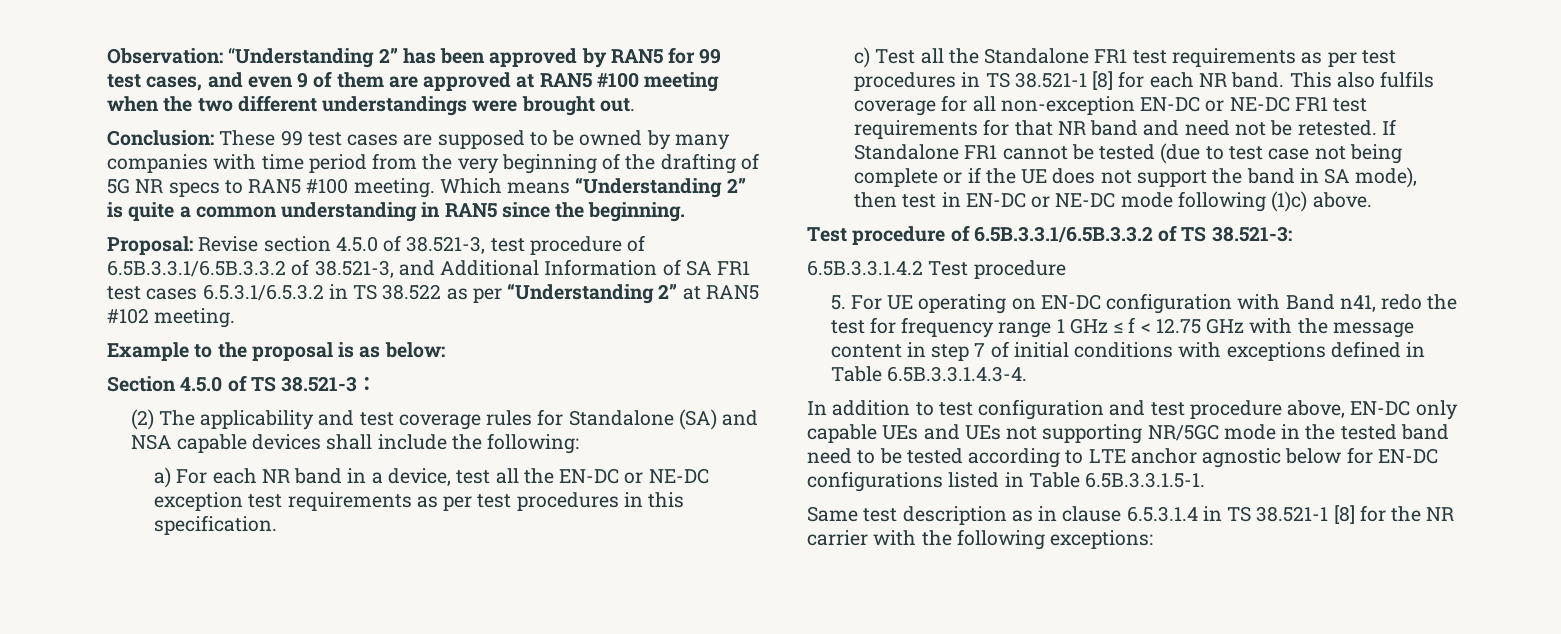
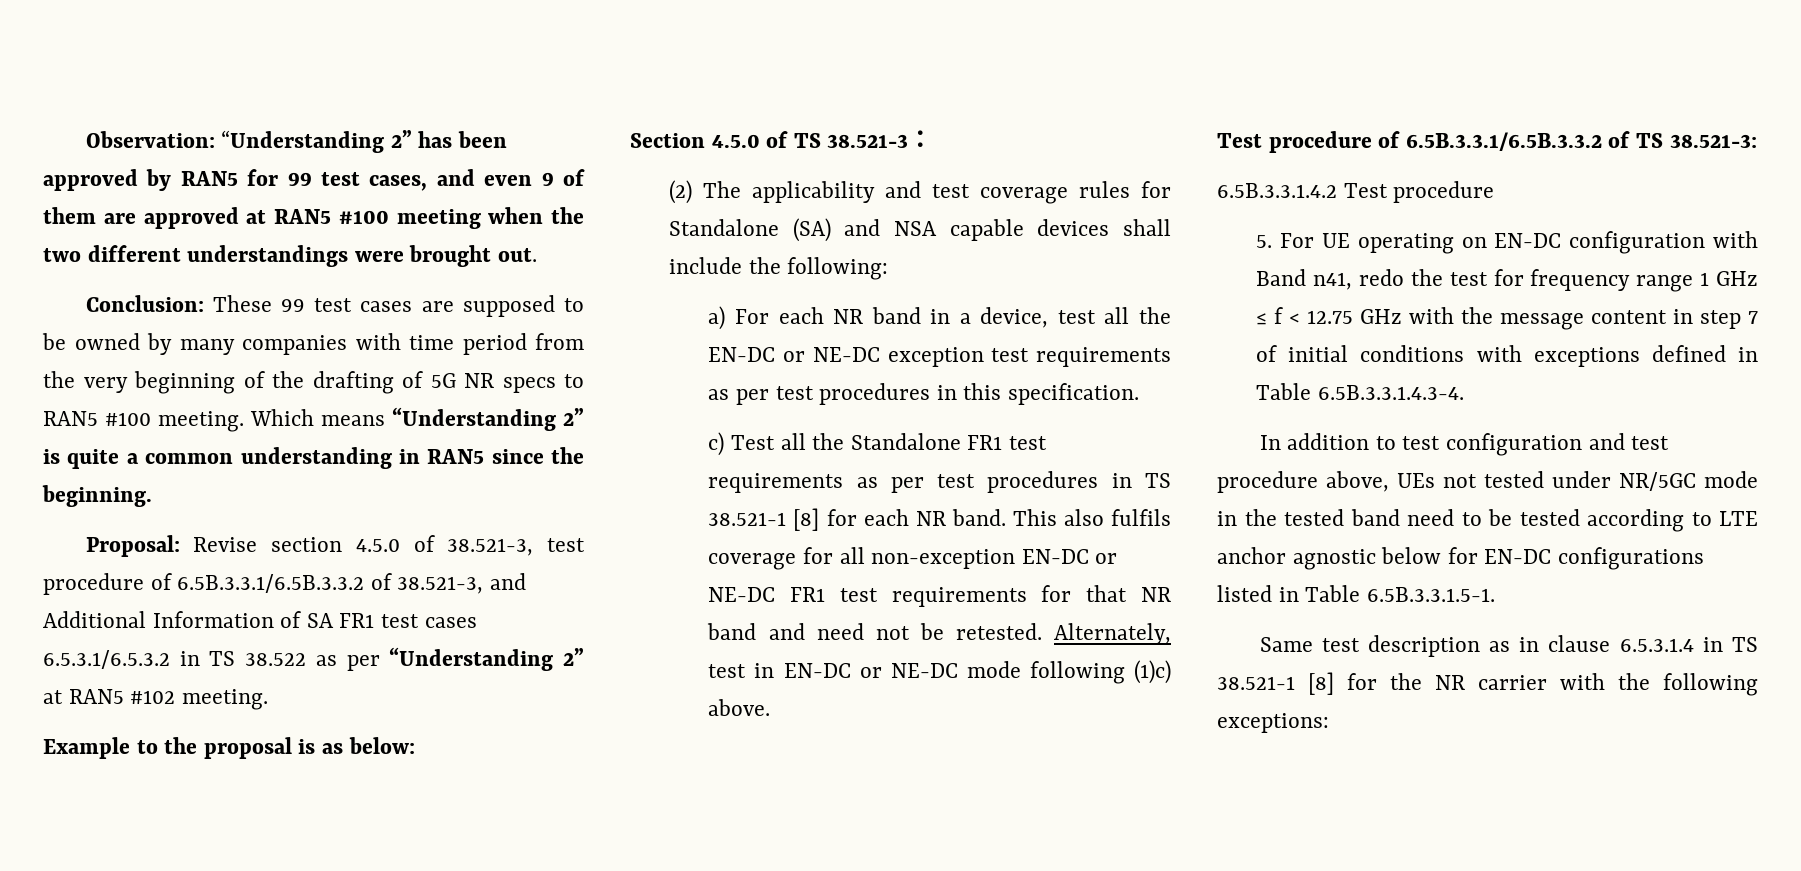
- If Standalone FR1 cannot be tested (due to test case not being complete or if the UE does not support the band in SA mode), then test in EN-DC or NE-DC mode following (1)c) above.
+ Alternately, test in EN-DC or NE-DC mode following (1)c) above.
- In addition to test configuration and test procedure above, EN-DC only capable UEs and UEs not supporting NR/5GC mode in the tested band need to be tested according to LTE anchor agnostic below for EN-DC configurations listed in Table 6.5B.3.3.1.5-1.
+ In addition to test configuration and test procedure above, UEs not tested under NR/5GC mode in the tested band need to be tested according to LTE anchor agnostic below for EN-DC configurations listed in Table 6.5B.3.3.1.5-1.

